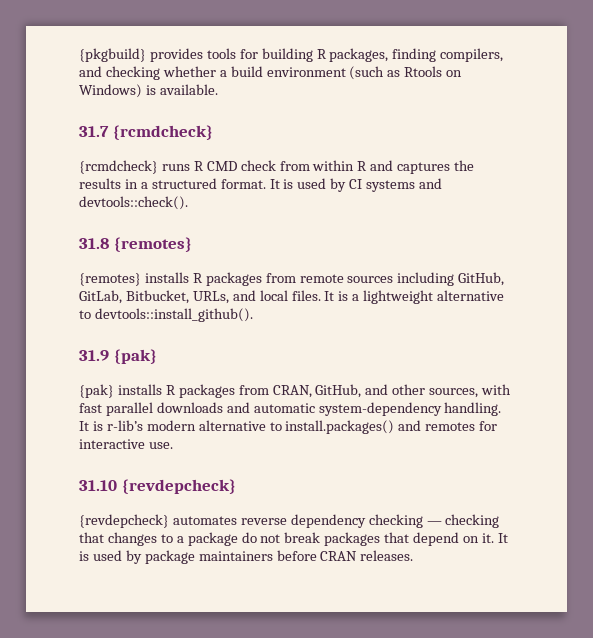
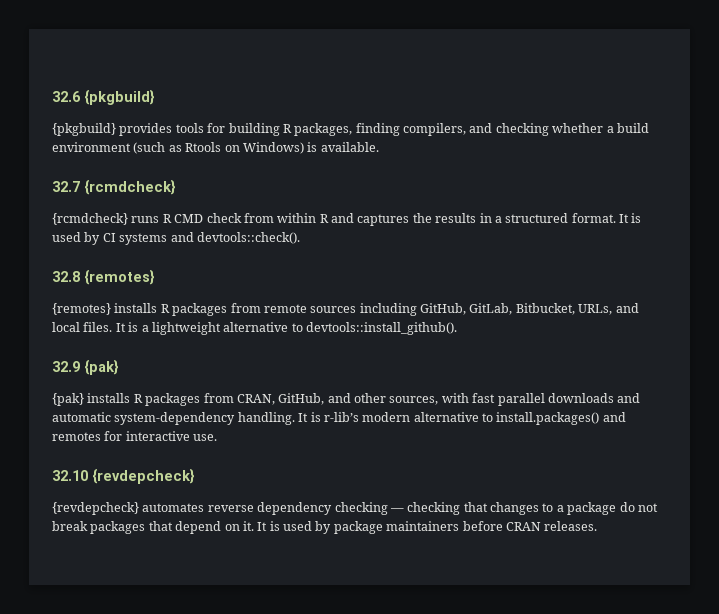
+ 32.6 {pkgbuild}
- 31.7 {rcmdcheck}
+ 32.7 {rcmdcheck}
- 31.8 {remotes}
+ 32.8 {remotes}
- 31.9 {pak}
+ 32.9 {pak}
- 31.10 {revdepcheck}
+ 32.10 {revdepcheck}

